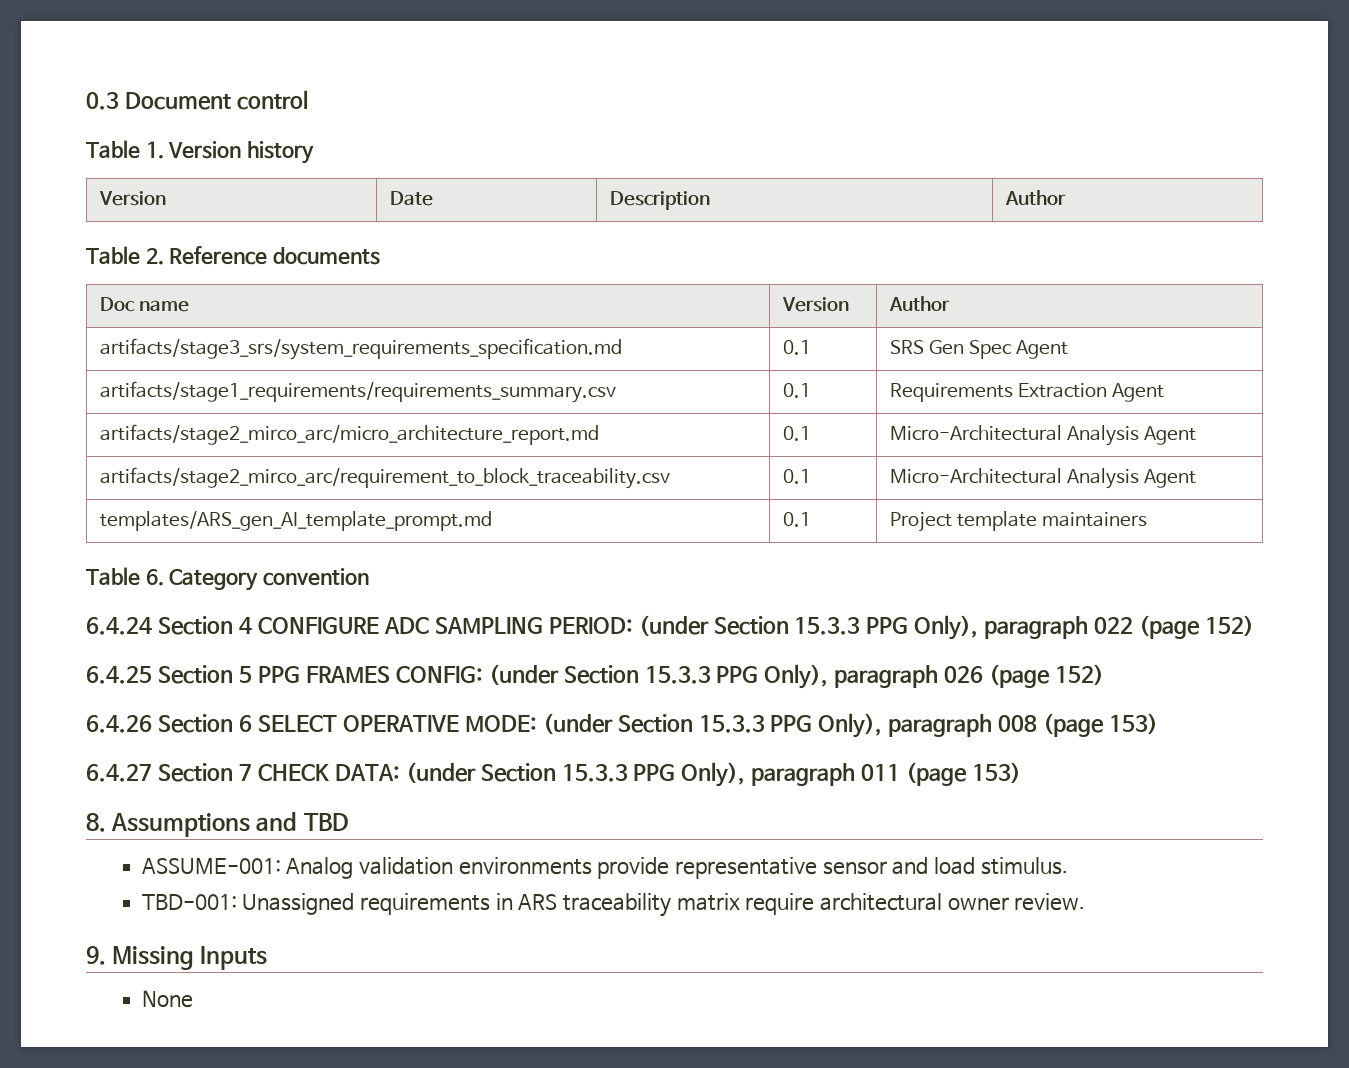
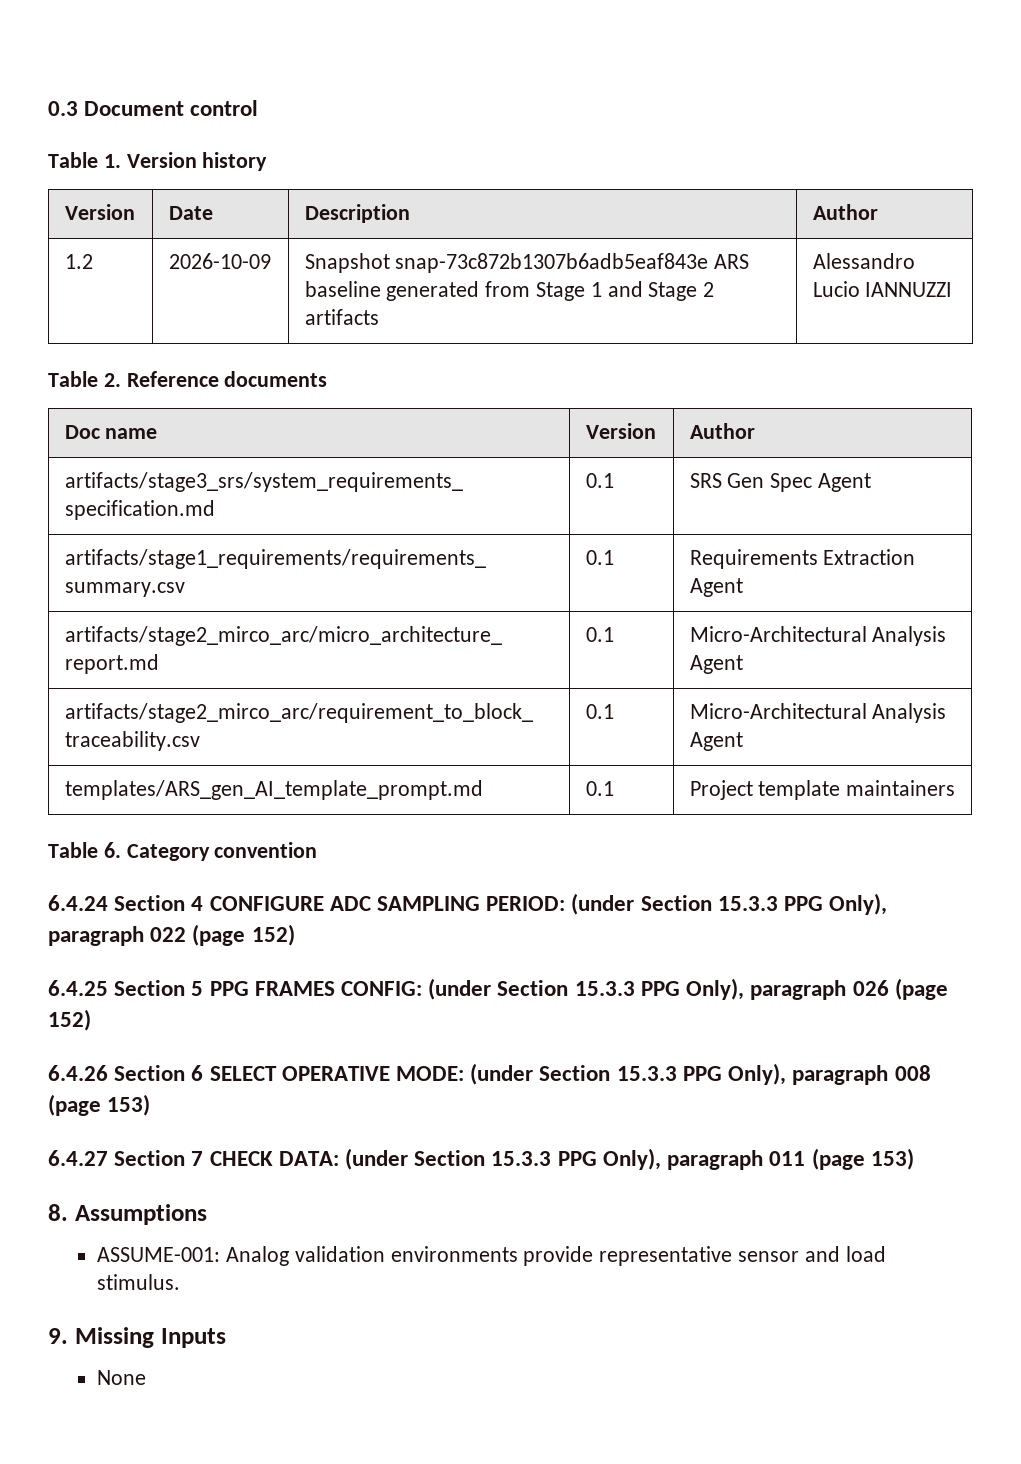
+ 1.2 | 2026-10-09 | Snapshot snap-73c872b1307b6adb5eaf843e ARS baseline generated from Stage 1 and Stage 2 artifacts | Alessandro Lucio IANNUZZI
- 8. Assumptions and TBD
+ 8. Assumptions
- TBD-001: Unassigned requirements in ARS traceability matrix require architectural owner review.

